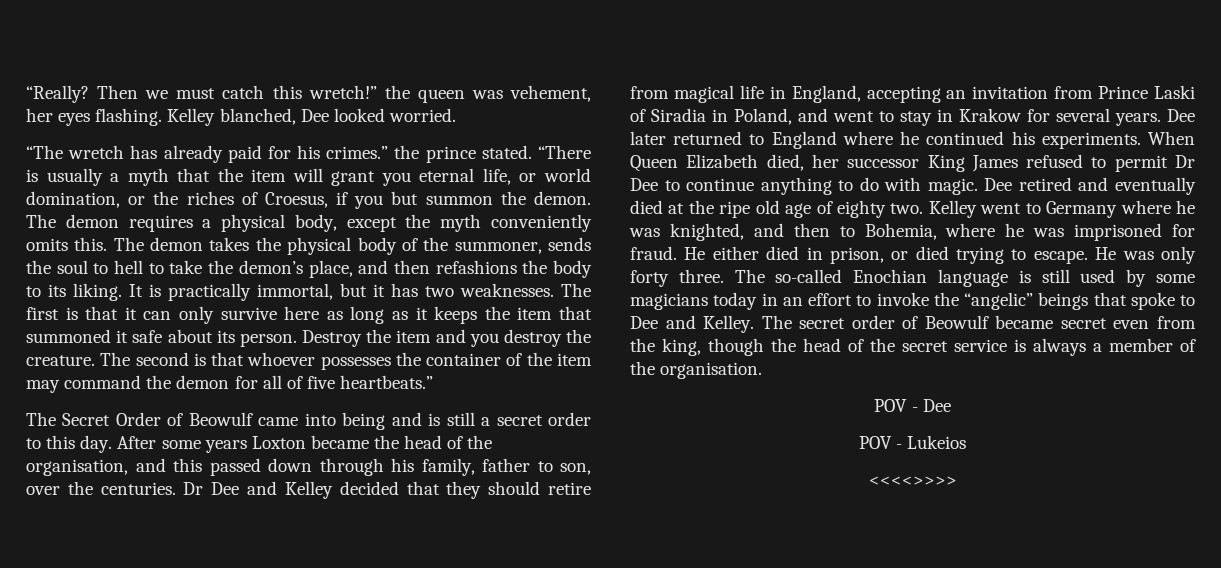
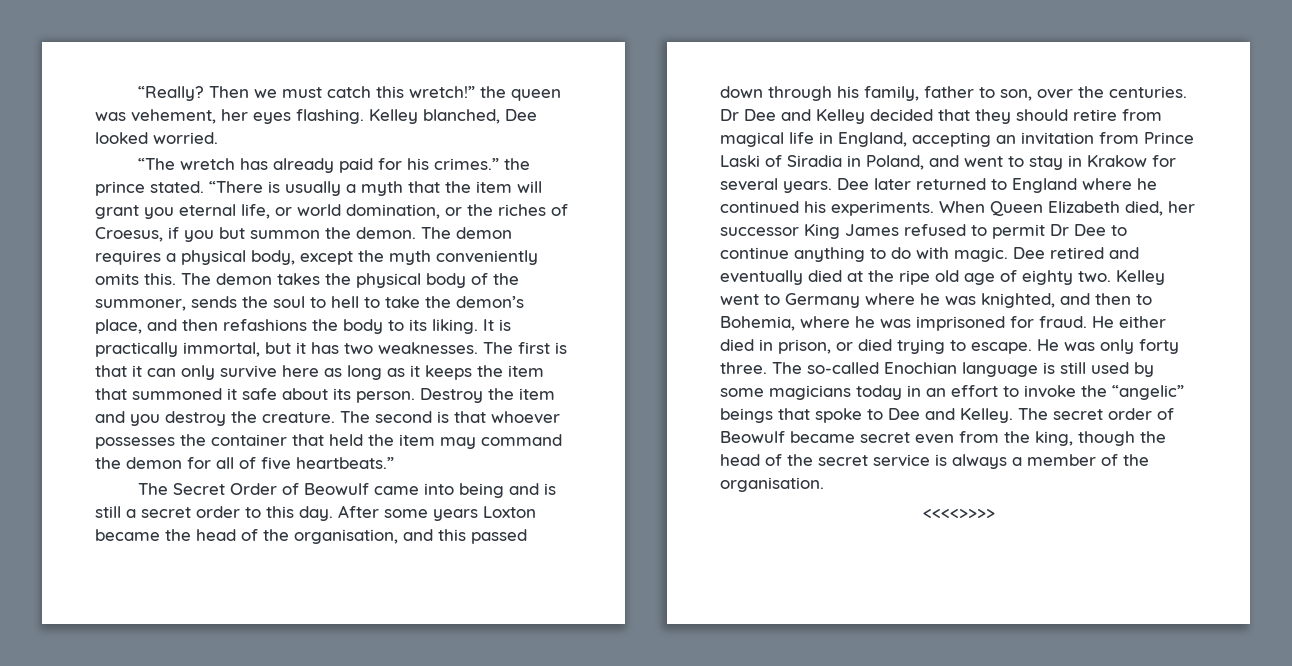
- The second is that whoever possesses the container of the item may command the demon for all of five heartbeats.”
+ The second is that whoever possesses the container that held the item may command the demon for all of five heartbeats.”
- POV - Dee
- POV - Lukeios

